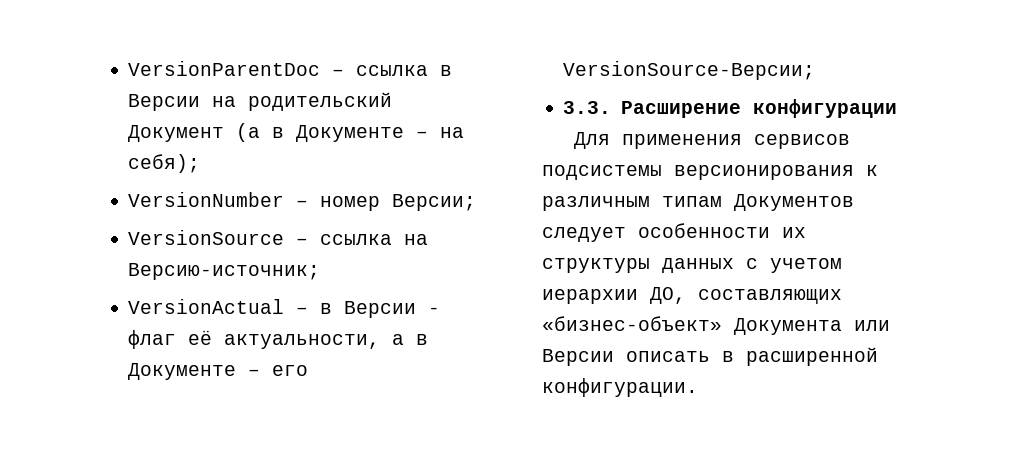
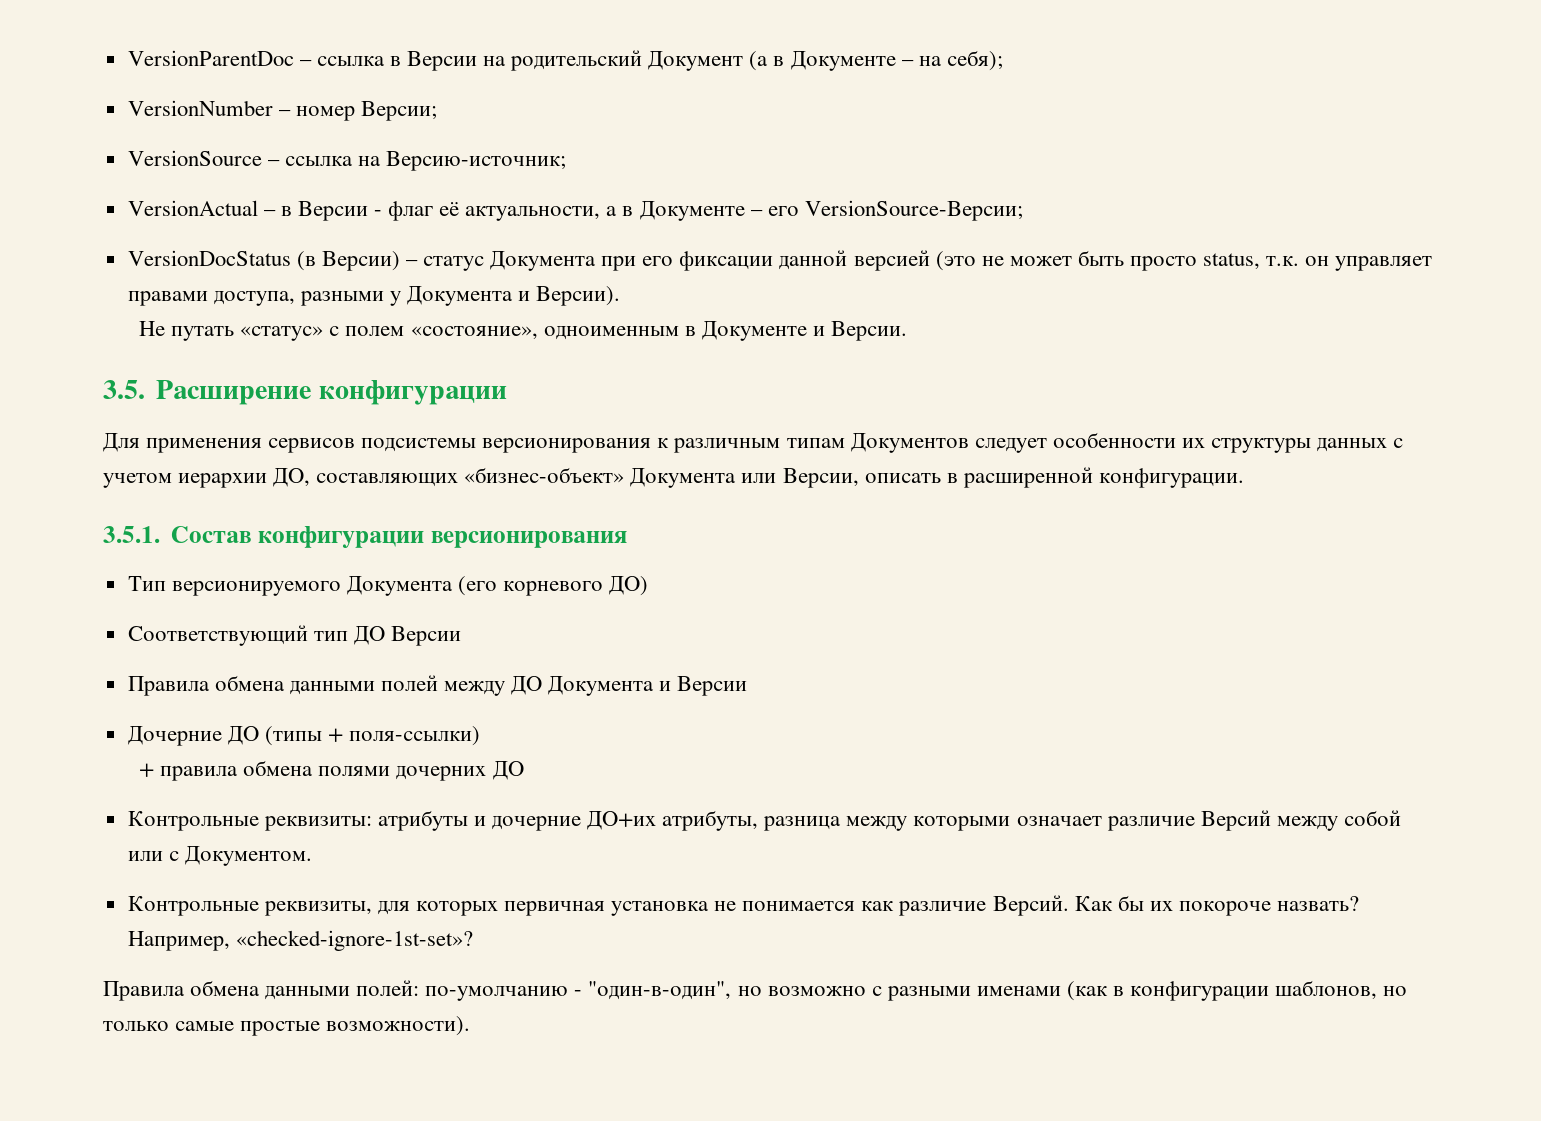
- 3.3. Расширение конфигурации
+ VersionDocStatus (в Версии) – статус Документа при его фиксации данной версией (это не может быть просто status, т.к. он управляет правами доступа, разными у Документа и Версии).
+ Не путать «статус» с полем «состояние», одноименным в Документе и Версии.
+ 3.5. Расширение конфигурации
- Для применения сервисов подсистемы версионирования к различным типам Документов следует особенности их структуры данных с учетом иерархии ДО, составляющих «бизнес-объект» Документа или Версии описать в расширенной конфигурации.
+ Для применения сервисов подсистемы версионирования к различным типам Документов следует особенности их структуры данных с учетом иерархии ДО, составляющих «бизнес-объект» Документа или Версии, описать в расширенной конфигурации.
+ 3.5.1. Состав конфигурации версионирования
+ Тип версионируемого Документа (его корневого ДО)
+ Соответствующий тип ДО Версии
+ Правила обмена данными полей между ДО Документа и Версии
+ Дочерние ДО (типы + поля-ссылки)
+ + правила обмена полями дочерних ДО
+ Контрольные реквизиты: атрибуты и дочерние ДО+их атрибуты, разница между которыми означает различие Версий между собой или с Документом.
+ Контрольные реквизиты, для которых первичная установка не понимается как различие Версий. Как бы их покороче назвать? Например, «checked-ignore-1st-set»?
+ Правила обмена данными полей: по-умолчанию - "один-в-один", но возможно с разными именами (как в конфигурации шаблонов, но только самые простые возможности).

